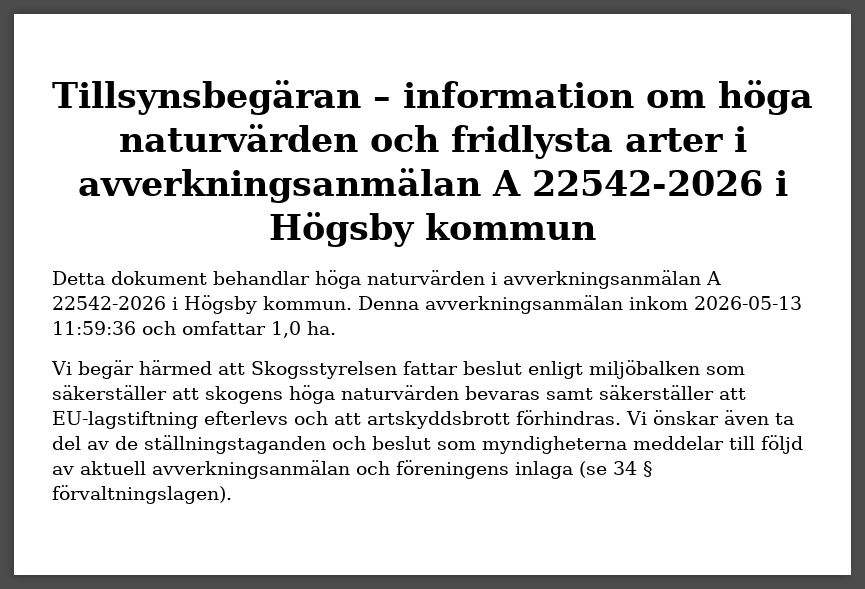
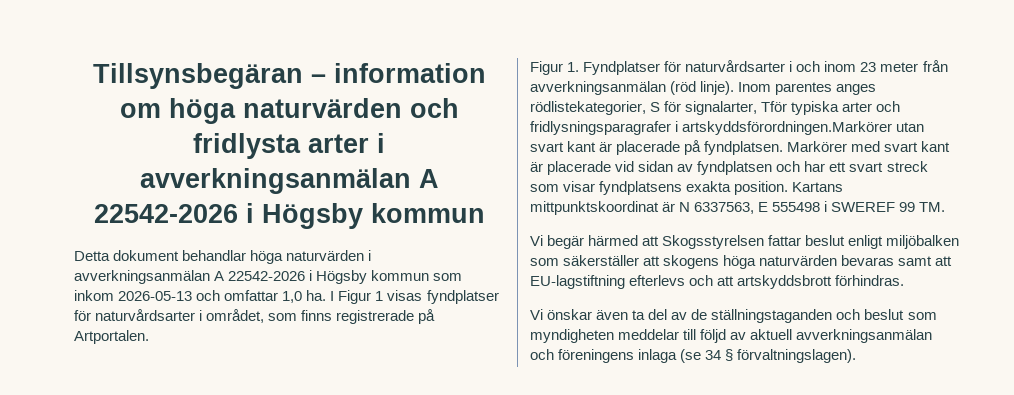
- Detta dokument behandlar höga naturvärden i avverkningsanmälan A 22542-2026 i Högsby kommun. Denna avverkningsanmälan inkom 2026-05-13 11:59:36 och omfattar 1,0 ha.
+ Detta dokument behandlar höga naturvärden i avverkningsanmälan A 22542-2026 i Högsby kommun som inkom 2026-05-13 och omfattar 1,0 ha. I Figur 1 visas fyndplatser för naturvårdsarter i området, som finns registrerade på Artportalen.
+ Figur 1. Fyndplatser för naturvårdsarter i och inom 23 meter från avverkningsanmälan (röd linje). Inom parentes anges rödlistekategorier, S för signalarter, Tför typiska arter och fridlysningsparagrafer i artskyddsförordningen.Markörer utan svart kant är placerade på fyndplatsen. Markörer med svart kant är placerade vid sidan av fyndplatsen och har ett svart streck som visar fyndplatsens exakta position. Kartans mittpunktskoordinat är N 6337563, E 555498 i SWEREF 99 TM.
- Vi begär härmed att Skogsstyrelsen fattar beslut enligt miljöbalken som säkerställer att skogens höga naturvärden bevaras samt säkerställer att EU-lagstiftning efterlevs och att artskyddsbrott förhindras. Vi önskar även ta del av de ställningstaganden och beslut som myndigheterna meddelar till följd av aktuell avverkningsanmälan och föreningens inlaga (se 34 § förvaltningslagen).
+ Vi begär härmed att Skogsstyrelsen fattar beslut enligt miljöbalken som säkerställer att skogens höga naturvärden bevaras samt att EU-lagstiftning efterlevs och att artskyddsbrott förhindras.
+ Vi önskar även ta del av de ställningstaganden och beslut som myndigheten meddelar till följd av aktuell avverkningsanmälan och föreningens inlaga (se 34 § förvaltningslagen).

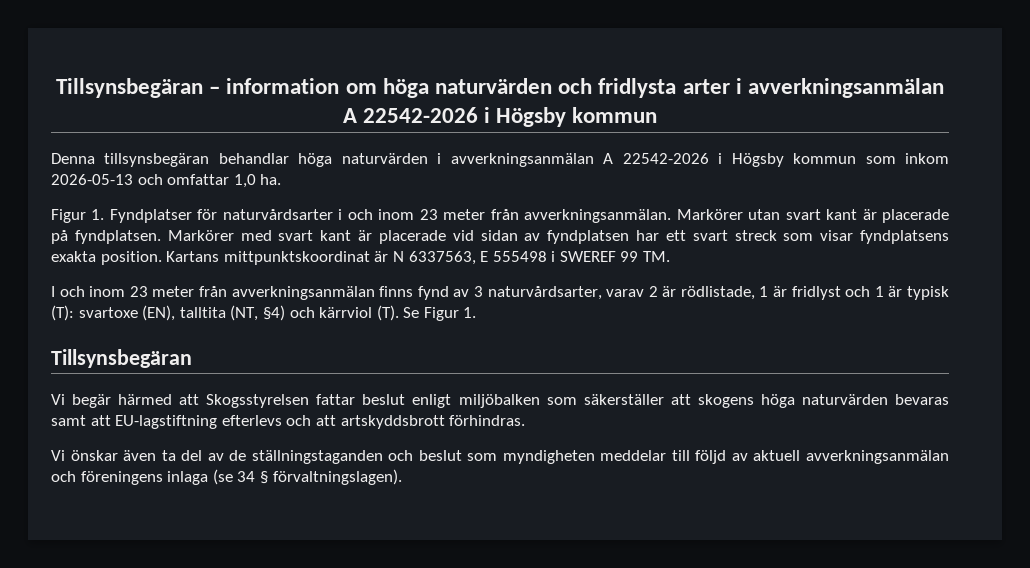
- Detta dokument behandlar höga naturvärden i avverkningsanmälan A 22542-2026 i Högsby kommun som inkom 2026-05-13 och omfattar 1,0 ha. I Figur 1 visas fyndplatser för naturvårdsarter i området, som finns registrerade på Artportalen.
+ Denna tillsynsbegäran behandlar höga naturvärden i avverkningsanmälan A 22542-2026 i Högsby kommun som inkom 2026-05-13 och omfattar 1,0 ha.
- Figur 1. Fyndplatser för naturvårdsarter i och inom 23 meter från avverkningsanmälan (röd linje). Inom parentes anges rödlistekategorier, S för signalarter, Tför typiska arter och fridlysningsparagrafer i artskyddsförordningen.Markörer utan svart kant är placerade på fyndplatsen.
+ Figur 1. Fyndplatser för naturvårdsarter i och inom 23 meter från avverkningsanmälan. Markörer utan svart kant är placerade på fyndplatsen.
- Markörer med svart kant är placerade vid sidan av fyndplatsen och har ett svart streck som visar fyndplatsens exakta position.
+ Markörer med svart kant är placerade vid sidan av fyndplatsen har ett svart streck som visar fyndplatsens exakta position.
+ I och inom 23 meter från avverkningsanmälan finns fynd av 3 naturvårdsarter, varav 2 är rödlistade, 1 är fridlyst och 1 är typisk (T): svartoxe (EN), talltita (NT, §4) och kärrviol (T). Se Figur 1.
+ Tillsynsbegäran

